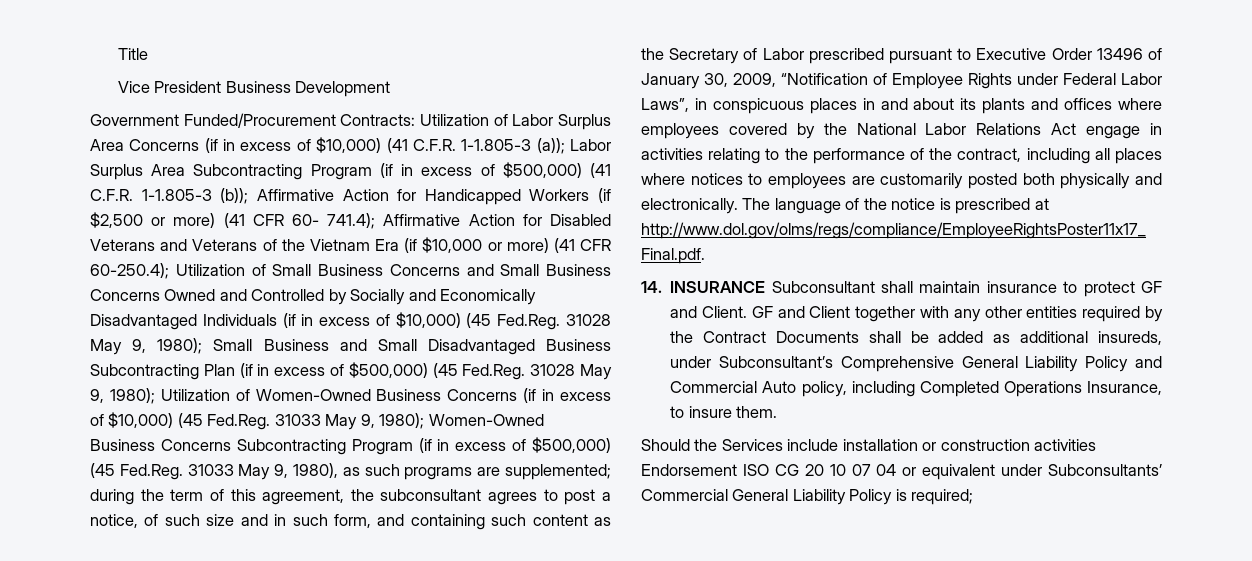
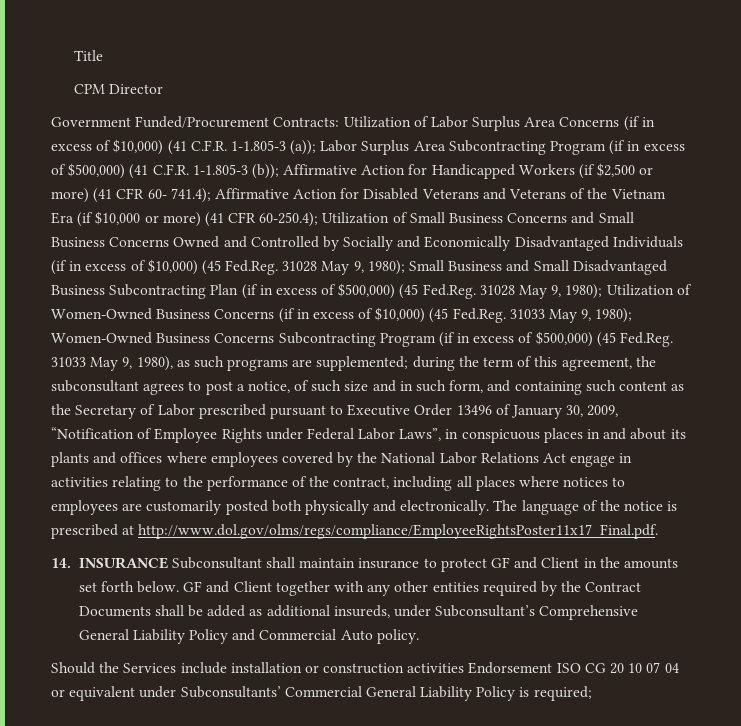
- Vice President Business Development
+ CPM Director
- 14. INSURANCE Subconsultant shall maintain insurance to protect GF and Client.
+ 14. INSURANCE Subconsultant shall maintain insurance to protect GF and Client in the amounts set forth below.
- GF and Client together with any other entities required by the Contract Documents shall be added as additional insureds, under Subconsultant’s Comprehensive General Liability Policy and Commercial Auto policy, including Completed Operations Insurance, to insure them.
+ GF and Client together with any other entities required by the Contract Documents shall be added as additional insureds, under Subconsultant’s Comprehensive General Liability Policy and Commercial Auto policy.

